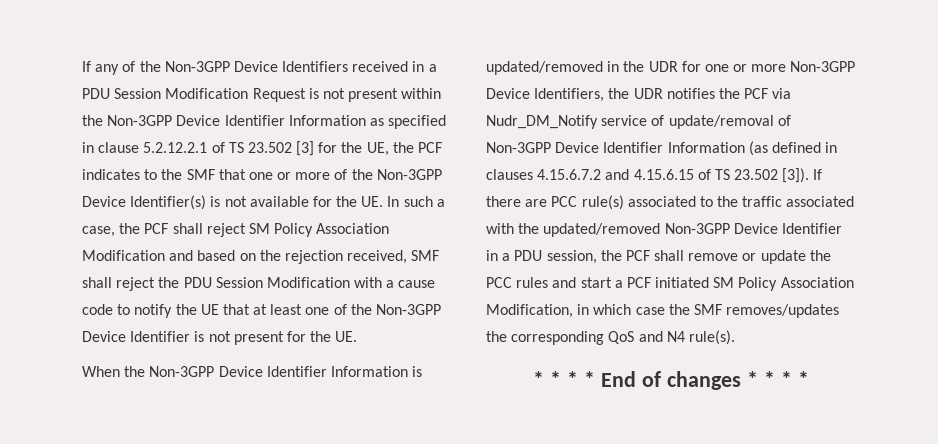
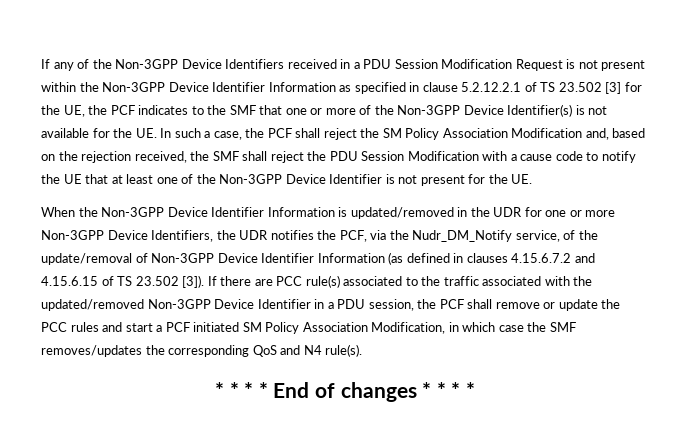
- If any of the Non-3GPP Device Identifiers received in a PDU Session Modification Request is not present within the Non-3GPP Device Identifier Information as specified in clause 5.2.12.2.1 of TS 23.502 [3] for the UE, the PCF indicates to the SMF that one or more of the Non-3GPP Device Identifier(s) is not available for the UE. In such a case, the PCF shall reject SM Policy Association Modification and based on the rejection received, SMF shall reject the PDU Session Modification with a cause code to notify the UE that at least one of the Non-3GPP Device Identifier is not present for the UE.
+ If any of the Non-3GPP Device Identifiers received in a PDU Session Modification Request is not present within the Non-3GPP Device Identifier Information as specified in clause 5.2.12.2.1 of TS 23.502 [3] for the UE, the PCF indicates to the SMF that one or more of the Non-3GPP Device Identifier(s) is not available for the UE. In such a case, the PCF shall reject the SM Policy Association Modification and, based on the rejection received, the SMF shall reject the PDU Session Modification with a cause code to notify the UE that at least one of the Non-3GPP Device Identifier is not present for the UE.
- When the Non-3GPP Device Identifier Information is updated/removed in the UDR for one or more Non-3GPP Device Identifiers, the UDR notifies the PCF via Nudr_DM_Notify service of update/removal of Non-3GPP Device Identifier Information (as defined in clauses 4.15.6.7.2 and 4.15.6.15 of TS 23.502 [3]).
+ When the Non-3GPP Device Identifier Information is updated/removed in the UDR for one or more Non-3GPP Device Identifiers, the UDR notifies the PCF, via the Nudr_DM_Notify service, of the update/removal of Non-3GPP Device Identifier Information (as defined in clauses 4.15.6.7.2 and 4.15.6.15 of TS 23.502 [3]).

